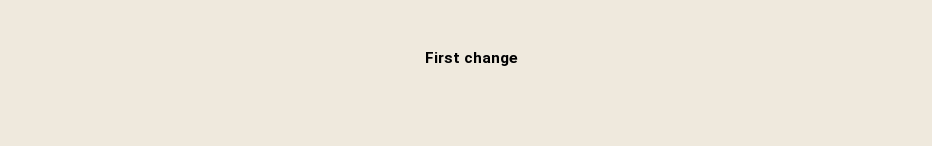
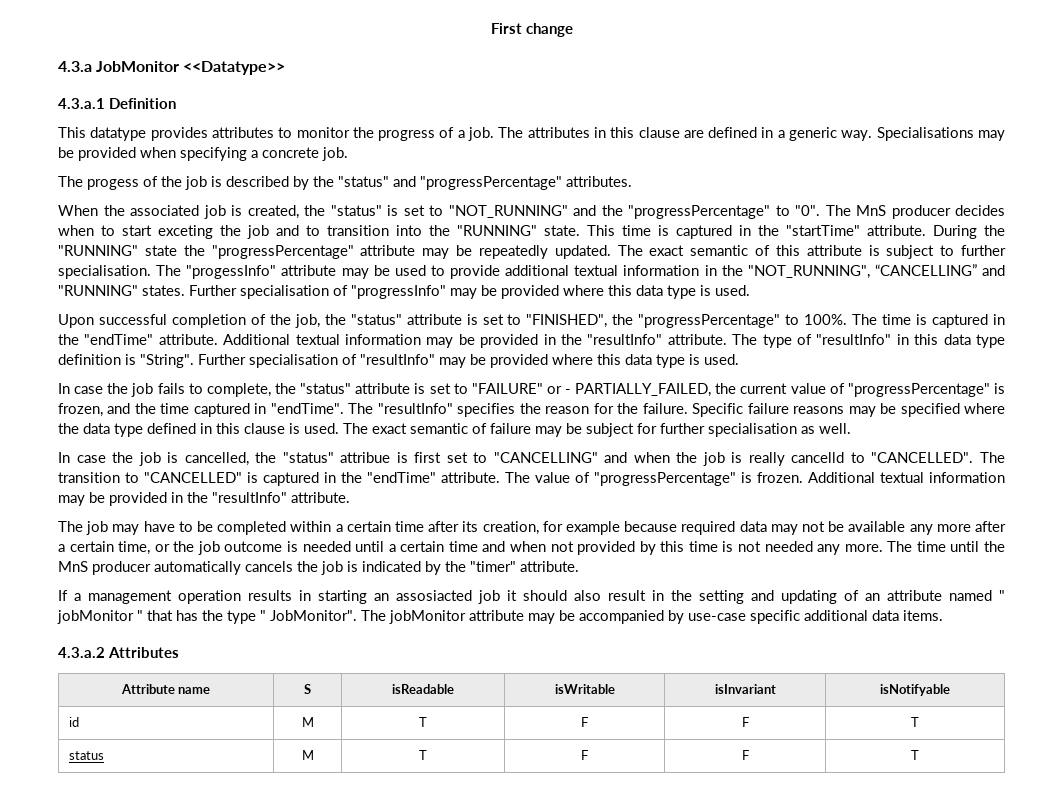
+ 4.3.a JobMonitor <<Datatype>>
+ 4.3.a.1 Definition
+ This datatype provides attributes to monitor the progress of a job. The attributes in this clause are defined in a generic way. Specialisations may be provided when specifying a concrete job.
+ The progess of the job is described by the "status" and "progressPercentage" attributes.
+ When the associated job is created, the "status" is set to "NOT_RUNNING" and the "progressPercentage" to "0". The MnS producer decides when to start exceting the job and to transition into the "RUNNING" state. This time is captured in the "startTime" attribute. During the "RUNNING" state the "progressPercentage" attribute may be repeatedly updated. The exact semantic of this attribute is subject to further specialisation. The "progessInfo" attribute may be used to provide additional textual information in the "NOT_RUNNING", “CANCELLING” and "RUNNING" states. Further specialisation of "progressInfo" may be provided where this data type is used.
+ Upon successful completion of the job, the "status" attribute is set to "FINISHED", the "progressPercentage" to 100%. The time is captured in the "endTime" attribute. Additional textual information may be provided in the "resultInfo" attribute. The type of "resultInfo" in this data type definition is "String". Further specialisation of "resultInfo" may be provided where this data type is used.
+ In case the job fails to complete, the "status" attribute is set to "FAILURE" or - PARTIALLY_FAILED, the current value of "progressPercentage" is frozen, and the time captured in "endTime". The "resultInfo" specifies the reason for the failure. Specific failure reasons may be specified where the data type defined in this clause is used. The exact semantic of failure may be subject for further specialisation as well.
+ In case the job is cancelled, the "status" attribue is first set to "CANCELLING" and when the job is really cancelld to "CANCELLED". The transition to "CANCELLED" is captured in the "endTime" attribute. The value of "progressPercentage" is frozen. Additional textual information may be provided in the "resultInfo" attribute.
+ The job may have to be completed within a certain time after its creation, for example because required data may not be available any more after a certain time, or the job outcome is needed until a certain time and when not provided by this time is not needed any more. The time until the MnS producer automatically cancels the job is indicated by the "timer" attribute.
+ If a management operation results in starting an assosiacted job it should also result in the setting and updating of an attribute named " jobMonitor " that has the type " JobMonitor". The jobMonitor attribute may be accompanied by use-case specific additional data items.
+ 4.3.a.2 Attributes
+ Attribute name | S | isReadable | isWritable | isInvariant | isNotifyable
+ id | M | T | F | F | T
+ status | M | T | F | F | T

